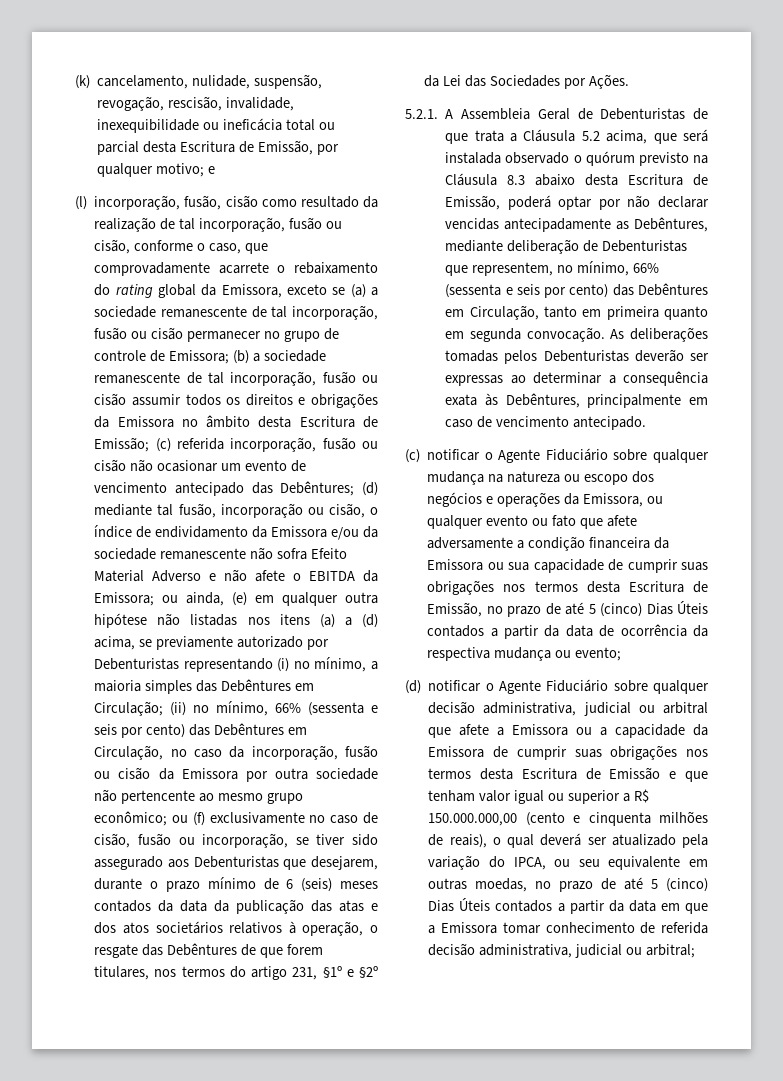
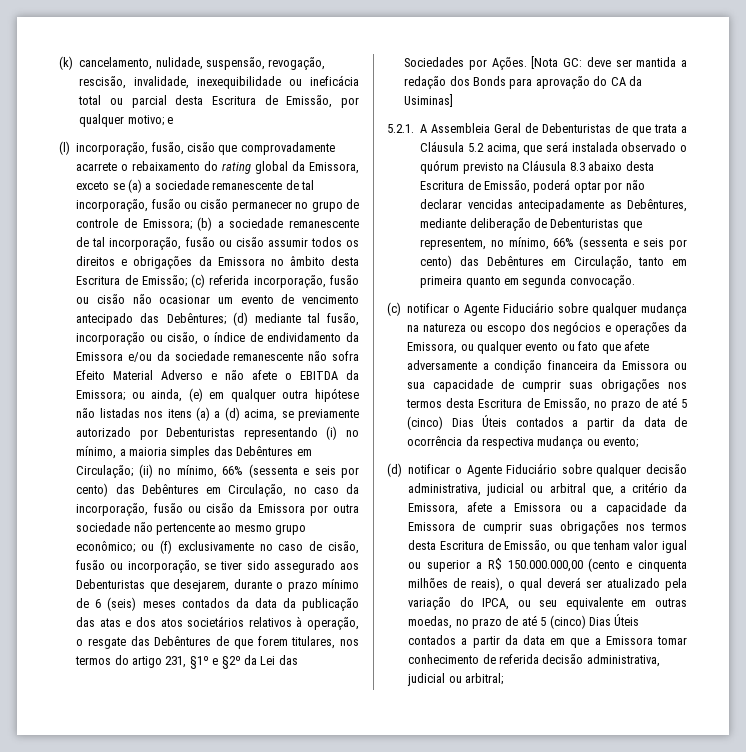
- (l) incorporação, fusão, cisão como resultado da realização de tal incorporação, fusão ou cisão, conforme o caso, que comprovadamente acarrete o rebaixamento do rating global da Emissora, exceto se (a) a sociedade remanescente de tal incorporação, fusão ou cisão permanecer no grupo de controle de Emissora;
+ (l) incorporação, fusão, cisão que comprovadamente acarrete o rebaixamento do rating global da Emissora, exceto se (a) a sociedade remanescente de tal incorporação, fusão ou cisão permanecer no grupo de controle de Emissora;
+ [Nota GC: deve ser mantida a redação dos Bonds para aprovação do CA da Usiminas]
- As deliberações tomadas pelos Debenturistas deverão ser expressas ao determinar a consequência exata às Debêntures, principalmente em caso de vencimento antecipado.
- (d) notificar o Agente Fiduciário sobre qualquer decisão administrativa, judicial ou arbitral que afete a Emissora ou a capacidade da Emissora de cumprir suas obrigações nos termos desta Escritura de Emissão e que tenham valor igual ou superior a R$ 150.000.000,00 (cento e cinquenta milhões de reais), o qual deverá ser atualizado pela variação do IPCA, ou seu equivalente em outras moedas, no prazo de até 5 (cinco) Dias Úteis contados a partir da data em que a Emissora tomar conhecimento de referida decisão administrativa, judicial ou arbitral;
+ (d) notificar o Agente Fiduciário sobre qualquer decisão administrativa, judicial ou arbitral que, a critério da Emissora, afete a Emissora ou a capacidade da Emissora de cumprir suas obrigações nos termos desta Escritura de Emissão, ou que tenham valor igual ou superior a R$ 150.000.000,00 (cento e cinquenta milhões de reais), o qual deverá ser atualizado pela variação do IPCA, ou seu equivalente em outras moedas, no prazo de até 5 (cinco) Dias Úteis contados a partir da data em que a Emissora tomar conhecimento de referida decisão administrativa, judicial ou arbitral;

